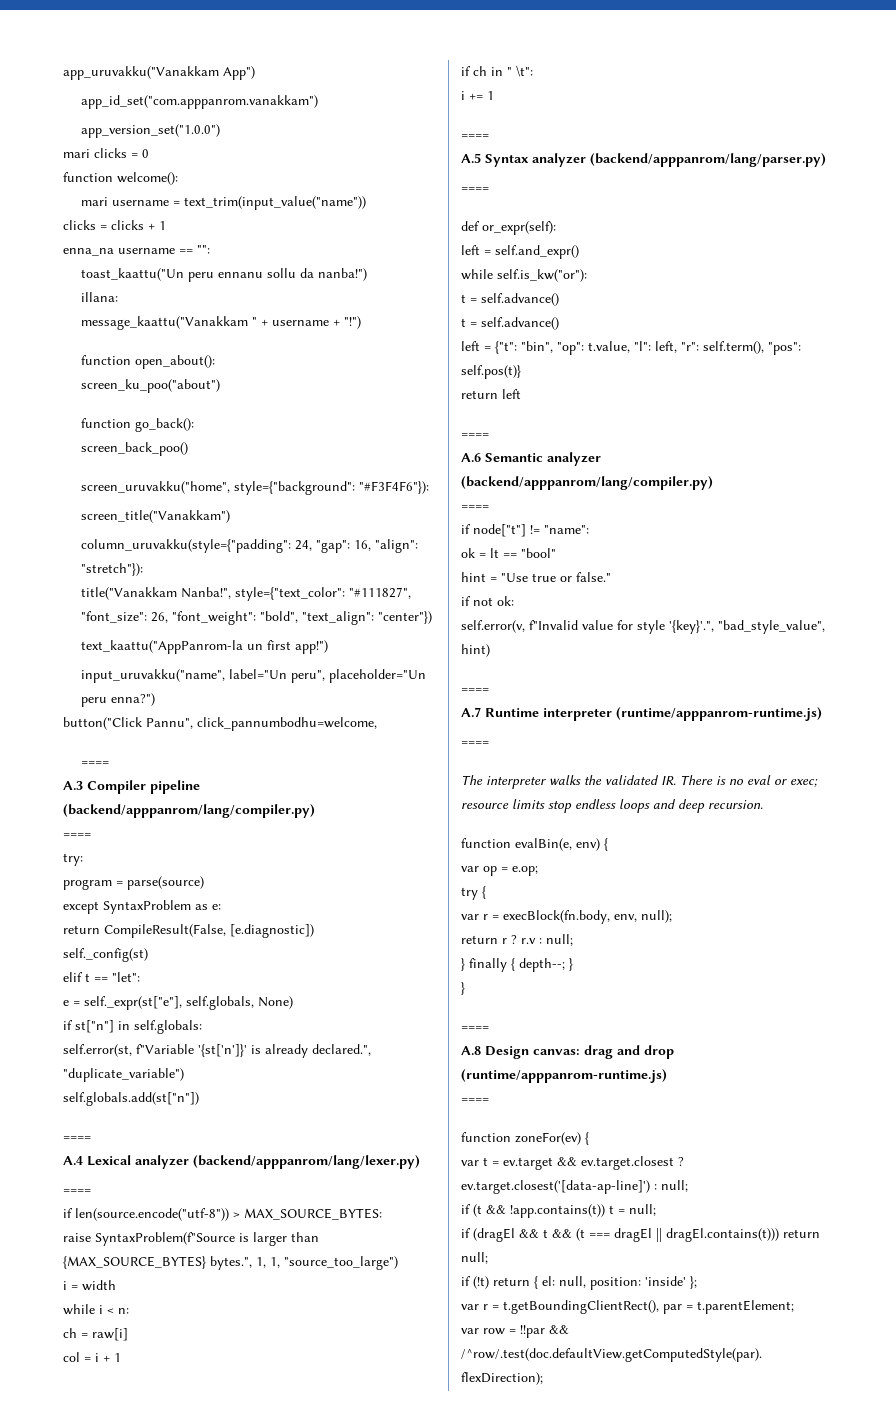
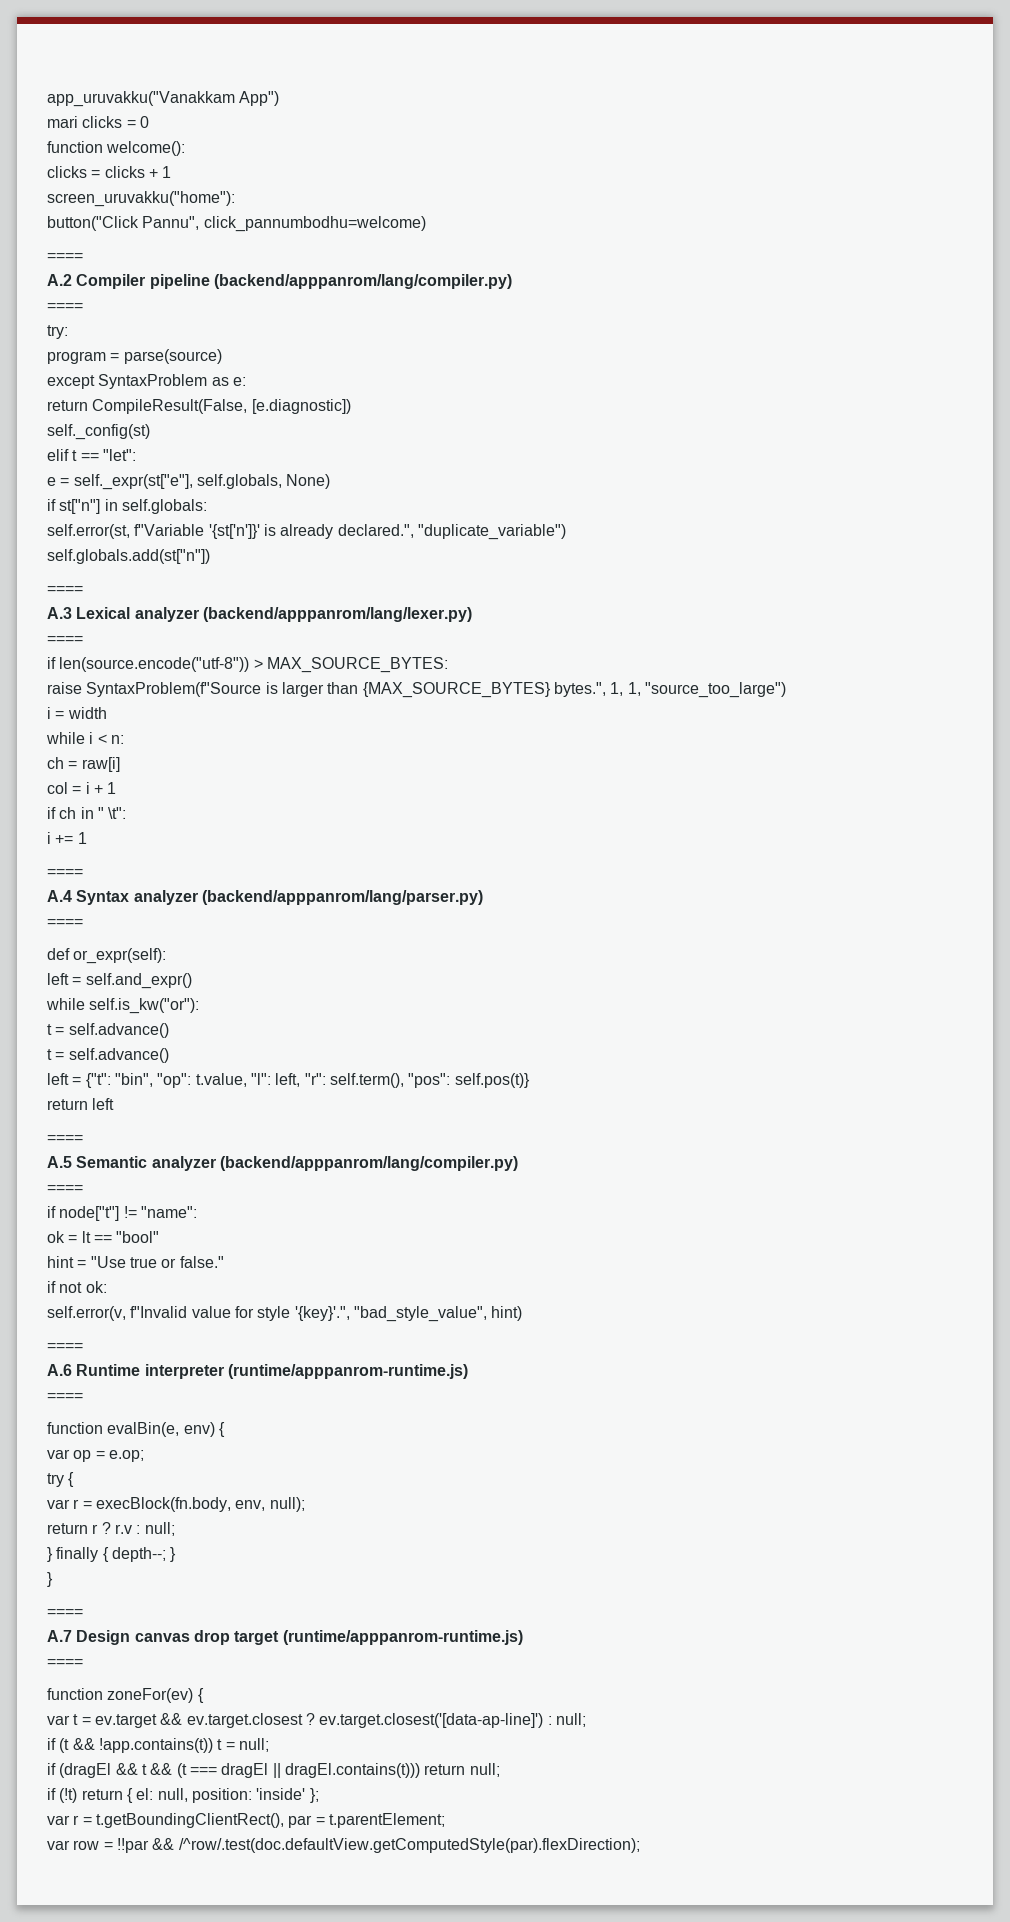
- app_id_set("com.apppanrom.vanakkam")
- app_version_set("1.0.0")
- mari username = text_trim(input_value("name"))
- enna_na username == "":
- toast_kaattu("Un peru ennanu sollu da nanba!")
- illana:
- message_kaattu("Vanakkam " + username + "!")
- function open_about():
- screen_ku_poo("about")
- function go_back():
- screen_back_poo()
- screen_uruvakku("home", style={"background": "#F3F4F6"}):
- screen_title("Vanakkam")
- column_uruvakku(style={"padding": 24, "gap": 16, "align": "stretch"}):
- title("Vanakkam Nanba!", style={"text_color": "#111827", "font_size": 26, "font_weight": "bold", "text_align": "center"})
- text_kaattu("AppPanrom-la un first app!")
- input_uruvakku("name", label="Un peru", placeholder="Un peru enna?")
+ screen_uruvakku("home"):
- button("Click Pannu", click_pannumbodhu=welcome,
+ button("Click Pannu", click_pannumbodhu=welcome)
  ====
- A.3 Compiler pipeline (backend/apppanrom/lang/compiler.py)
+ A.2 Compiler pipeline (backend/apppanrom/lang/compiler.py)
- A.4 Lexical analyzer (backend/apppanrom/lang/lexer.py)
+ A.3 Lexical analyzer (backend/apppanrom/lang/lexer.py)
- A.5 Syntax analyzer (backend/apppanrom/lang/parser.py)
+ A.4 Syntax analyzer (backend/apppanrom/lang/parser.py)
- A.6 Semantic analyzer (backend/apppanrom/lang/compiler.py)
+ A.5 Semantic analyzer (backend/apppanrom/lang/compiler.py)
- A.7 Runtime interpreter (runtime/apppanrom-runtime.js)
+ A.6 Runtime interpreter (runtime/apppanrom-runtime.js)
- The interpreter walks the validated IR. There is no eval or exec; resource limits stop endless loops and deep recursion.
- A.8 Design canvas: drag and drop (runtime/apppanrom-runtime.js)
+ A.7 Design canvas drop target (runtime/apppanrom-runtime.js)

